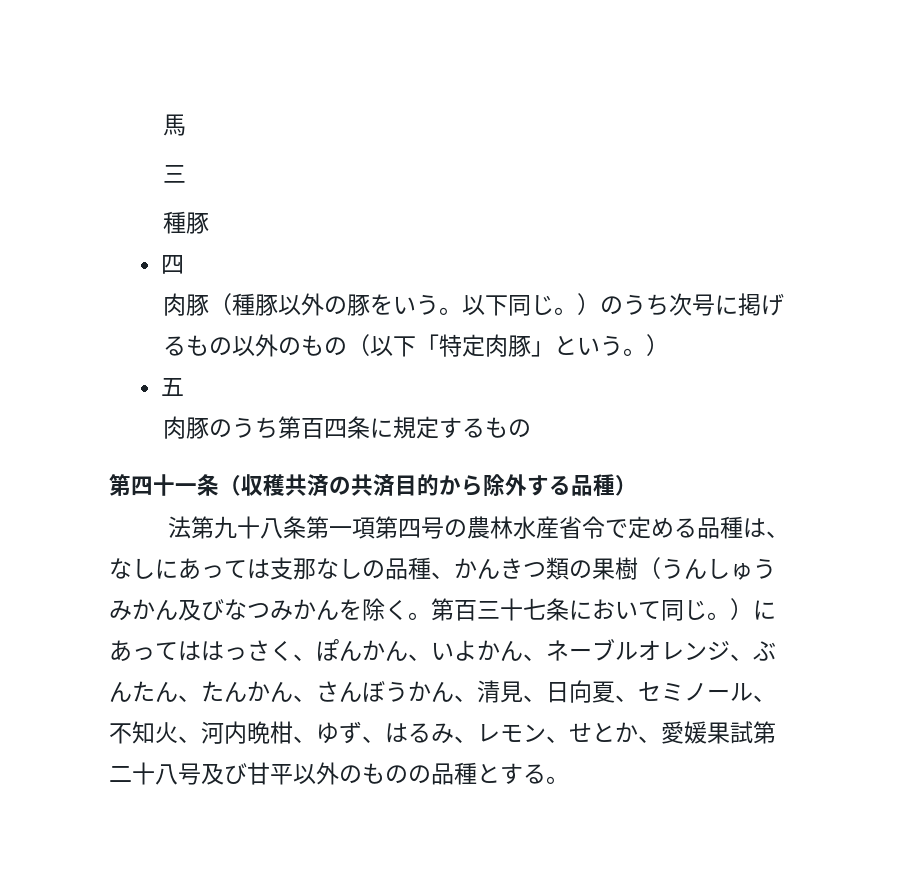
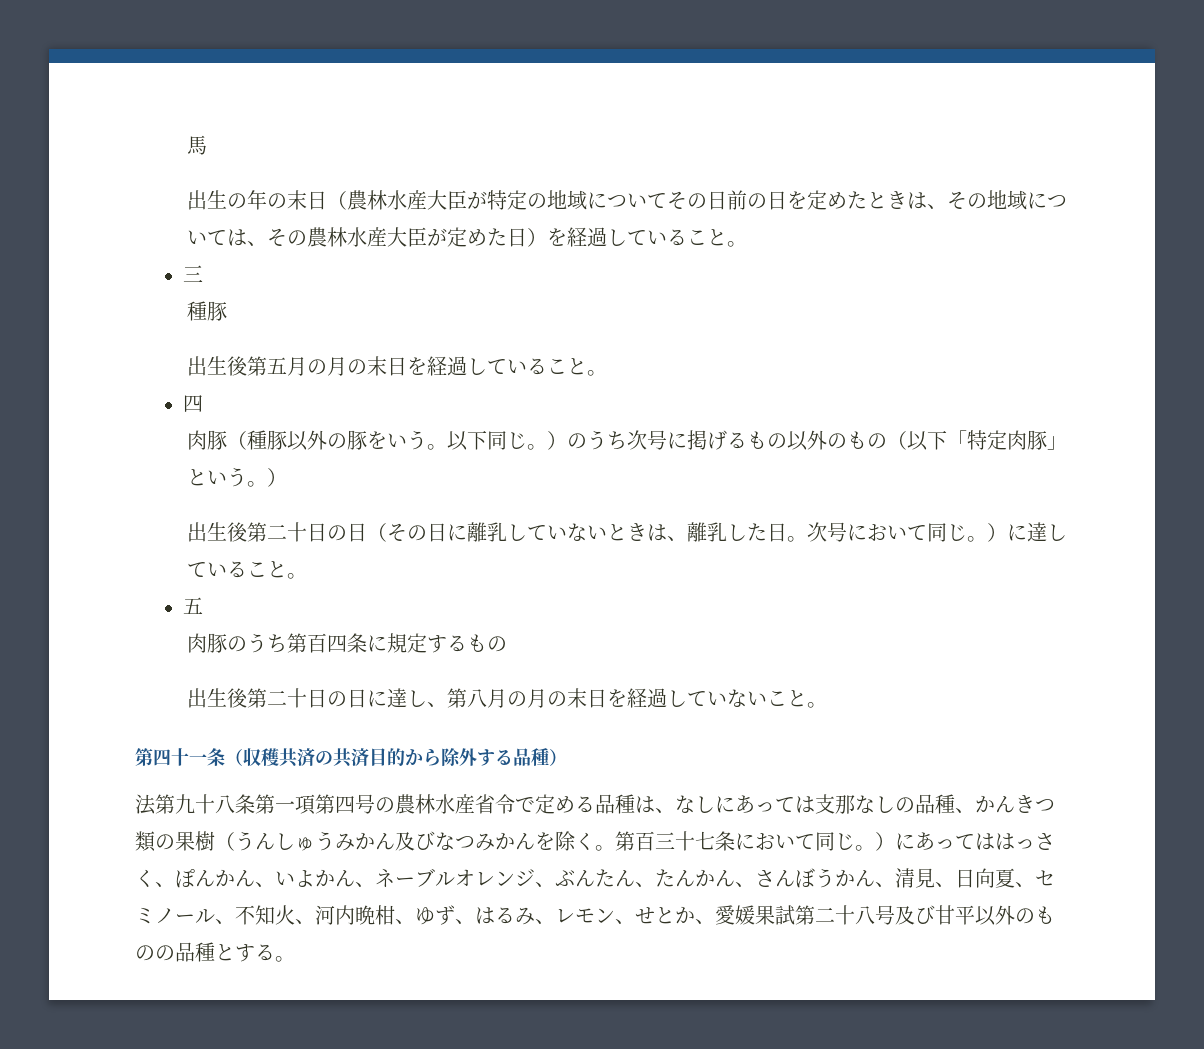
  馬
+ 出生の年の末日（農林水産大臣が特定の地域についてその日前の日を定めたときは、その地域については、その農林水産大臣が定めた日）を経過していること。
  三
  種豚
+ 出生後第五月の月の末日を経過していること。
+ 出生後第二十日の日（その日に離乳していないときは、離乳した日。次号において同じ。）に達していること。
+ 出生後第二十日の日に達し、第八月の月の末日を経過していないこと。

